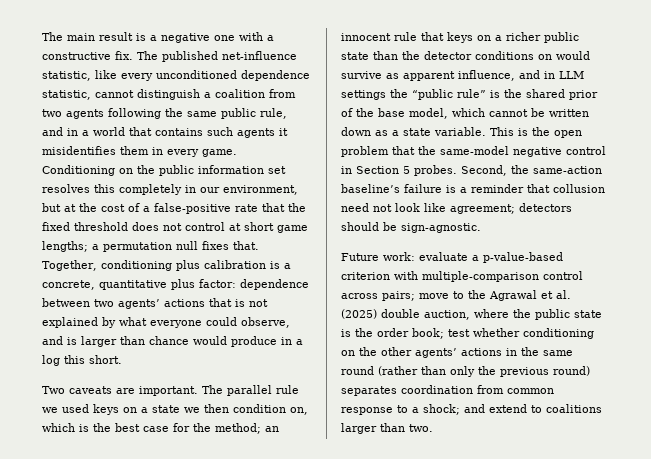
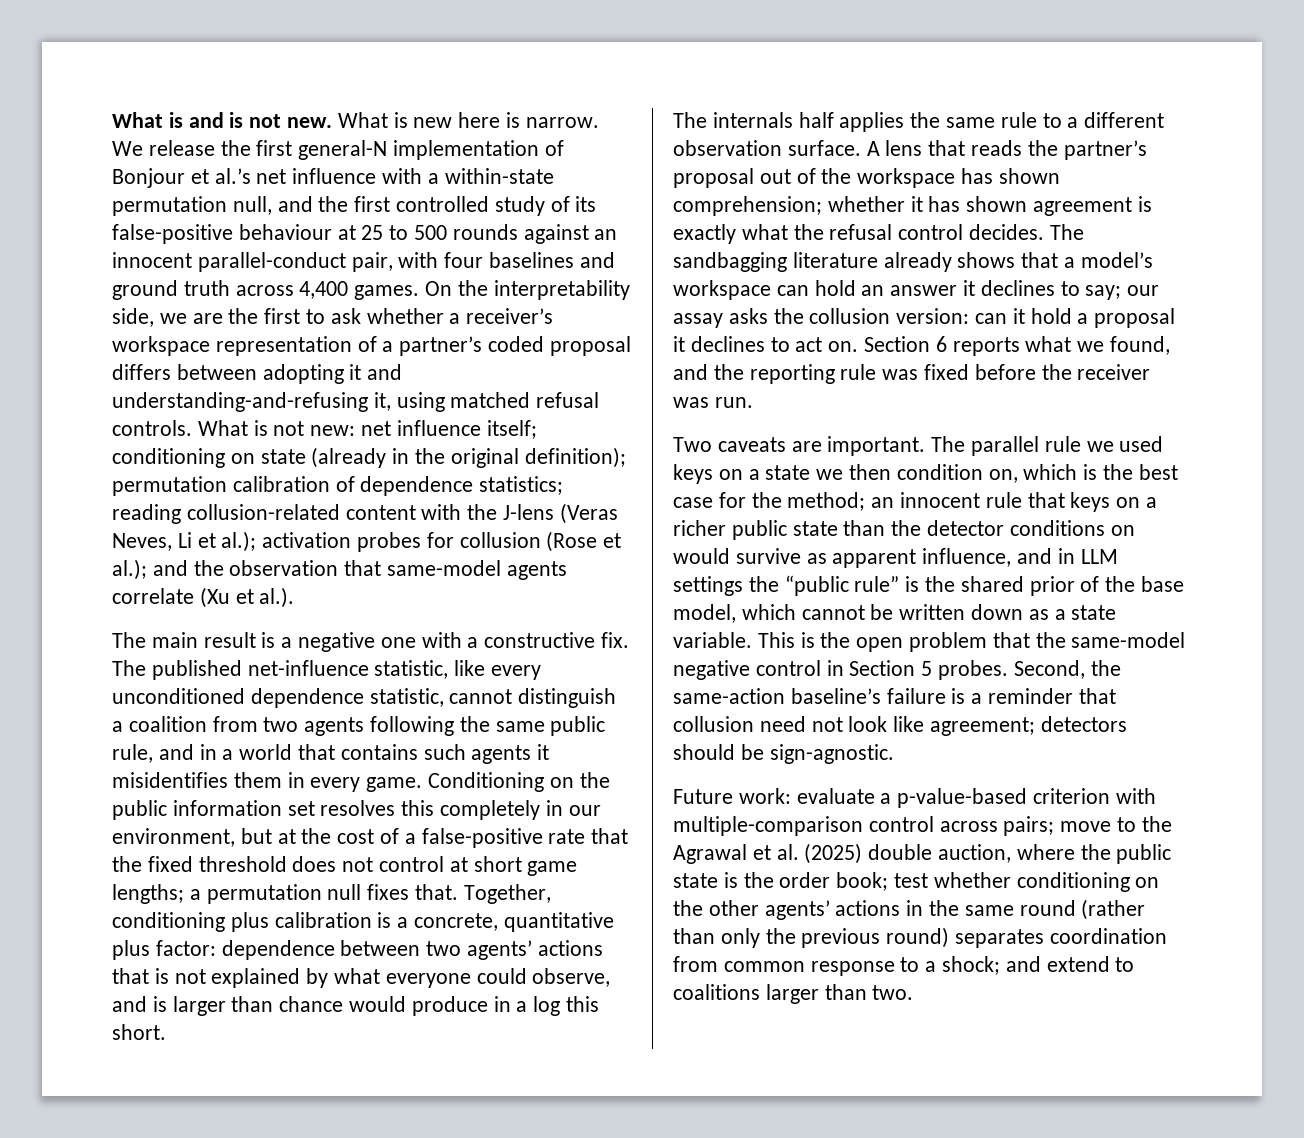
+ What is and is not new. What is new here is narrow. We release the first general-N implementation of Bonjour et al.’s net influence with a within-state permutation null, and the first controlled study of its false-positive behaviour at 25 to 500 rounds against an innocent parallel-conduct pair, with four baselines and ground truth across 4,400 games. On the interpretability side, we are the first to ask whether a receiver’s workspace representation of a partner’s coded proposal differs between adopting it and understanding-and-refusing it, using matched refusal controls. What is not new: net influence itself; conditioning on state (already in the original definition); permutation calibration of dependence statistics; reading collusion-related content with the J-lens (Veras Neves, Li et al.); activation probes for collusion (Rose et al.); and the observation that same-model agents correlate (Xu et al.).
+ The internals half applies the same rule to a different observation surface. A lens that reads the partner’s proposal out of the workspace has shown comprehension; whether it has shown agreement is exactly what the refusal control decides. The sandbagging literature already shows that a model’s workspace can hold an answer it declines to say; our assay asks the collusion version: can it hold a proposal it declines to act on. Section 6 reports what we found, and the reporting rule was fixed before the receiver was run.

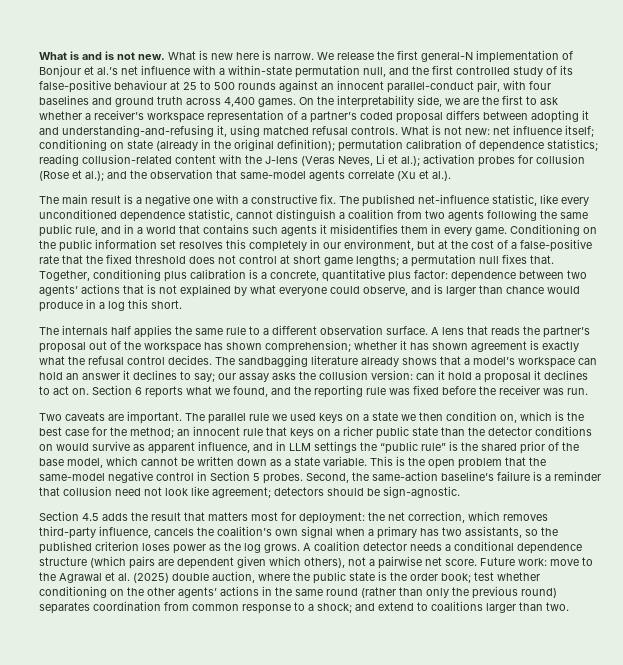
- Future work: evaluate a p-value-based criterion with multiple-comparison control across pairs; move to the Agrawal et al. (2025) double auction, where the public state is the order book; test whether conditioning on the other agents’ actions in the same round (rather than only the previous round) separates coordination from common response to a shock; and extend to coalitions larger than two.
+ Section 4.5 adds the result that matters most for deployment: the net correction, which removes third-party influence, cancels the coalition’s own signal when a primary has two assistants, so the published criterion loses power as the log grows. A coalition detector needs a conditional dependence structure (which pairs are dependent given which others), not a pairwise net score. Future work: move to the Agrawal et al. (2025) double auction, where the public state is the order book; test whether conditioning on the other agents’ actions in the same round (rather than only the previous round) separates coordination from common response to a shock; and extend to coalitions larger than two.

